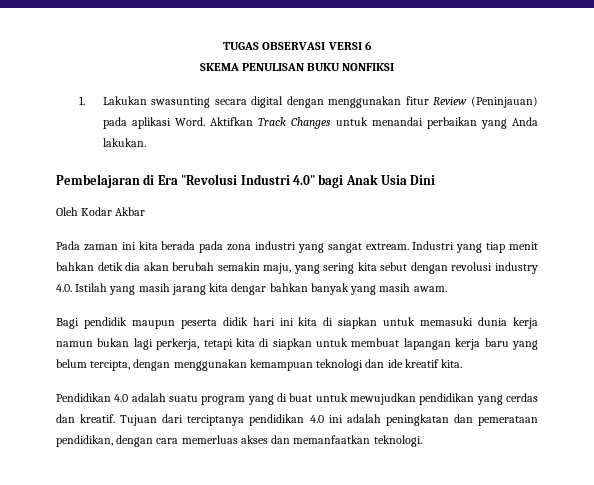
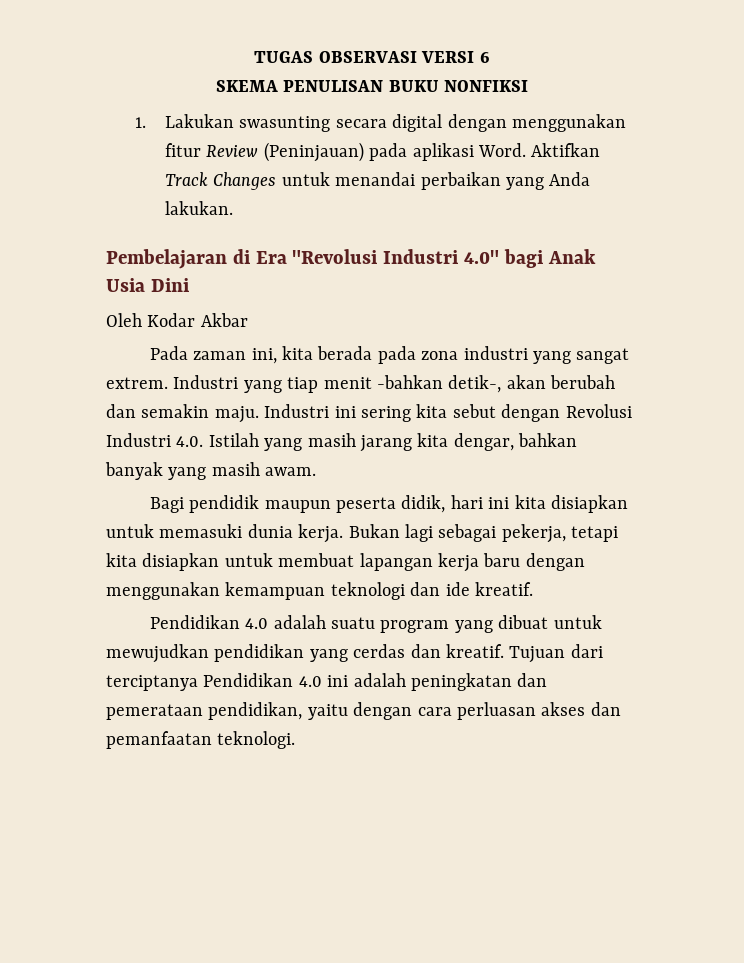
- Pada zaman ini kita berada pada zona industri yang sangat extream.
+ Pada zaman ini, kita berada pada zona industri yang sangat extrem.
- Industri yang tiap menit bahkan detik dia akan berubah semakin maju, yang sering kita sebut dengan revolusi industry 4.0. Istilah yang masih jarang kita dengar bahkan banyak yang masih awam.
+ Industri yang tiap menit -bahkan detik-, akan berubah dan semakin maju. Industri ini sering kita sebut dengan Revolusi Industri 4.0. Istilah yang masih jarang kita dengar, bahkan banyak yang masih awam.
- Bagi pendidik maupun peserta didik hari ini kita di siapkan untuk memasuki dunia kerja namun bukan lagi perkerja, tetapi kita di siapkan untuk membuat lapangan kerja baru yang belum tercipta, dengan menggunakan kemampuan teknologi dan ide kreatif kita.
+ Bagi pendidik maupun peserta didik, hari ini kita disiapkan untuk memasuki dunia kerja. Bukan lagi sebagai pekerja, tetapi kita disiapkan untuk membuat lapangan kerja baru dengan menggunakan kemampuan teknologi dan ide kreatif.
- Pendidikan 4.0 adalah suatu program yang di buat untuk mewujudkan pendidikan yang cerdas dan kreatif.
+ Pendidikan 4.0 adalah suatu program yang dibuat untuk mewujudkan pendidikan yang cerdas dan kreatif.
- Tujuan dari terciptanya pendidikan 4.0 ini adalah peningkatan dan pemerataan pendidikan, dengan cara memerluas akses dan memanfaatkan teknologi.
+ Tujuan dari terciptanya Pendidikan 4.0 ini adalah peningkatan dan pemerataan pendidikan, yaitu dengan cara perluasan akses dan pemanfaatan teknologi.

